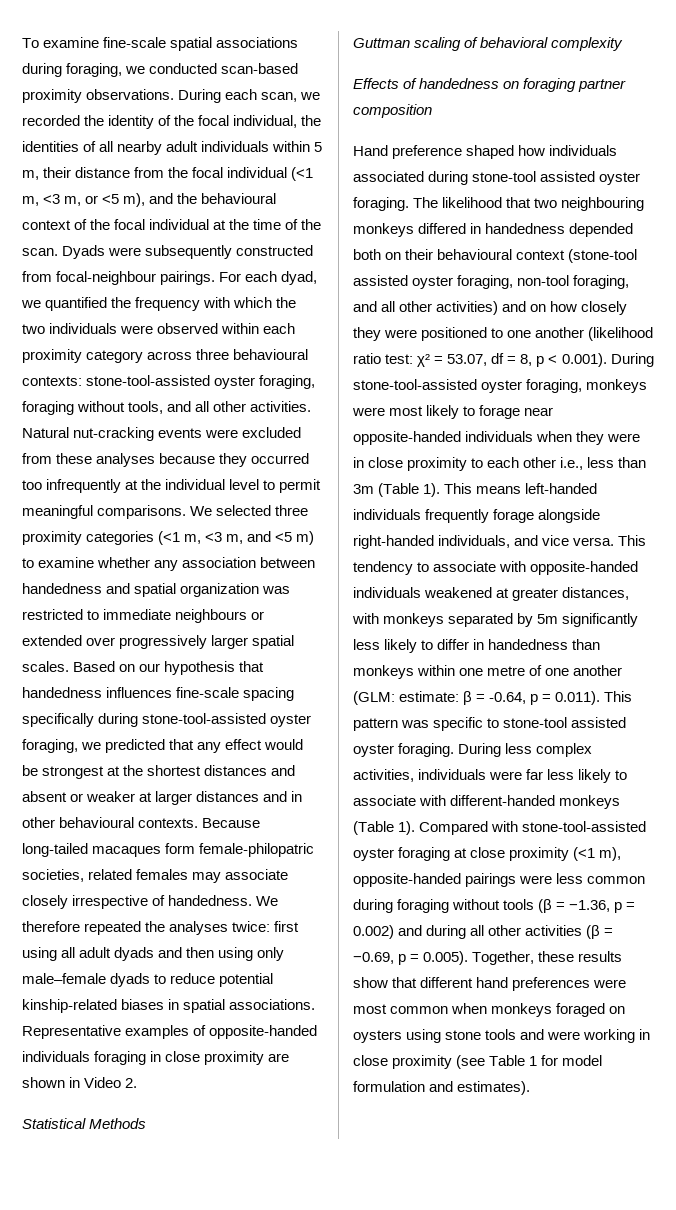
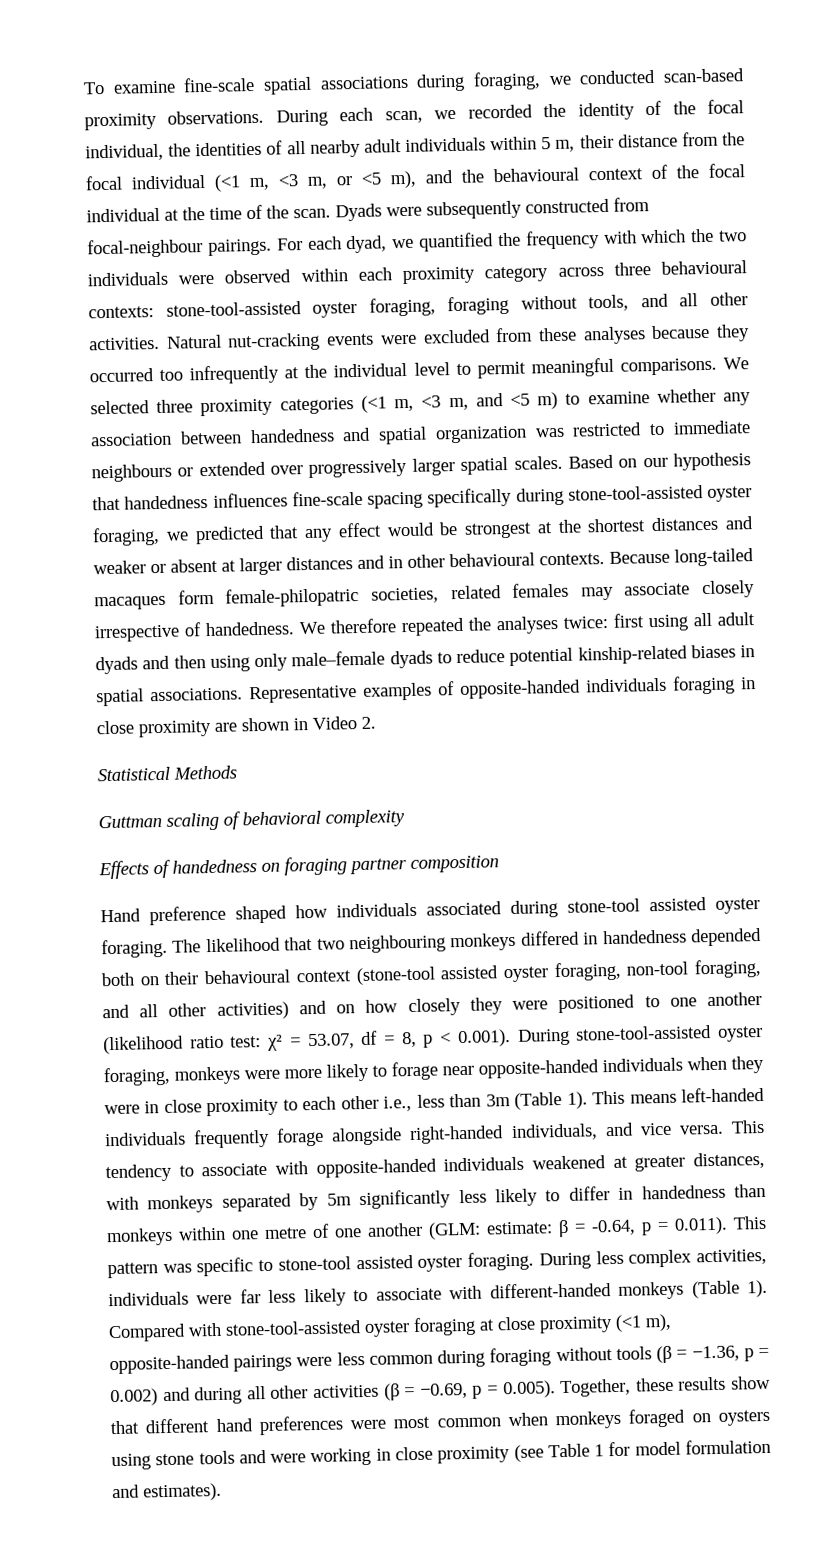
- Based on our hypothesis that handedness influences fine-scale spacing specifically during stone-tool-assisted oyster foraging, we predicted that any effect would be strongest at the shortest distances and absent or weaker at larger distances and in other behavioural contexts.
+ Based on our hypothesis that handedness influences fine-scale spacing specifically during stone-tool-assisted oyster foraging, we predicted that any effect would be strongest at the shortest distances and weaker or absent at larger distances and in other behavioural contexts.
- χ² = 53.07, df = 8, p < 0.001). During stone-tool-assisted oyster foraging, monkeys were most likely to forage near opposite-handed individuals when they were in close proximity to each other i.e., less than 3m (Table 1).
+ χ² = 53.07, df = 8, p < 0.001). During stone-tool-assisted oyster foraging, monkeys were more likely to forage near opposite-handed individuals when they were in close proximity to each other i.e., less than 3m (Table 1).

